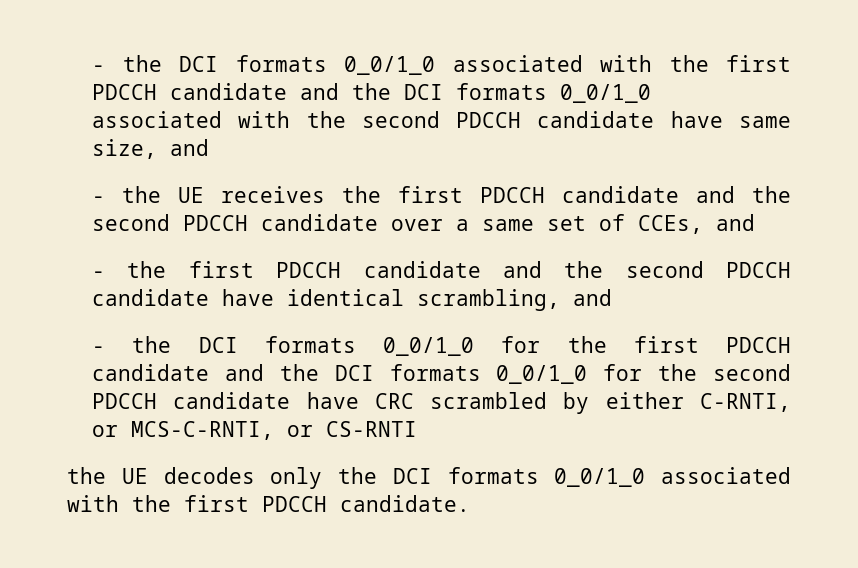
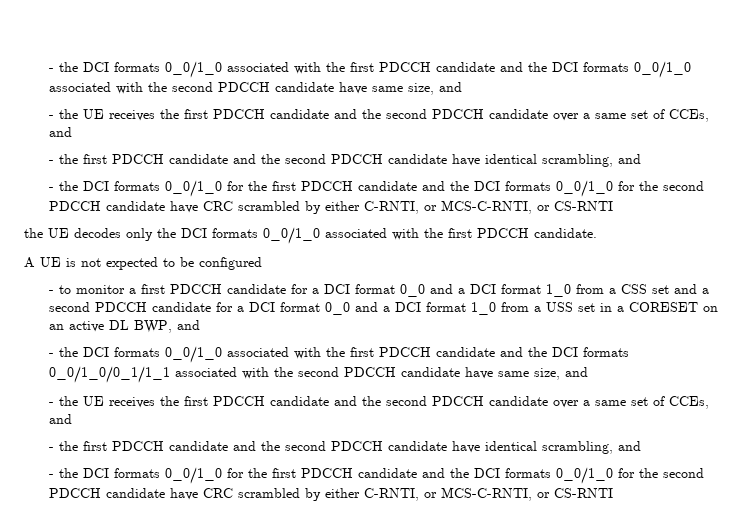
+ A UE is not expected to be configured
+ - to monitor a first PDCCH candidate for a DCI format 0_0 and a DCI format 1_0 from a CSS set and a second PDCCH candidate for a DCI format 0_0 and a DCI format 1_0 from a USS set in a CORESET on an active DL BWP, and
+ - the DCI formats 0_0/1_0 associated with the first PDCCH candidate and the DCI formats 0_0/1_0/0_1/1_1 associated with the second PDCCH candidate have same size, and
+ - the UE receives the first PDCCH candidate and the second PDCCH candidate over a same set of CCEs, and
+ - the first PDCCH candidate and the second PDCCH candidate have identical scrambling, and
+ - the DCI formats 0_0/1_0 for the first PDCCH candidate and the DCI formats 0_0/1_0 for the second PDCCH candidate have CRC scrambled by either C-RNTI, or MCS-C-RNTI, or CS-RNTI

